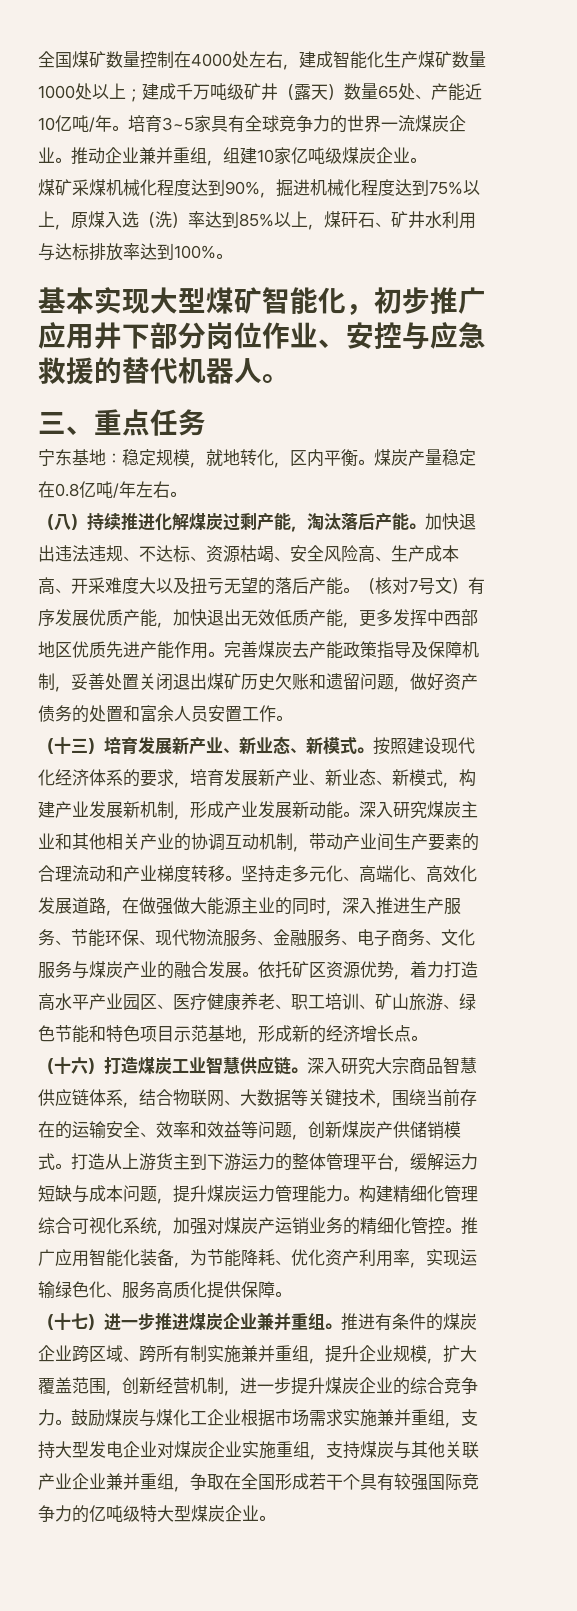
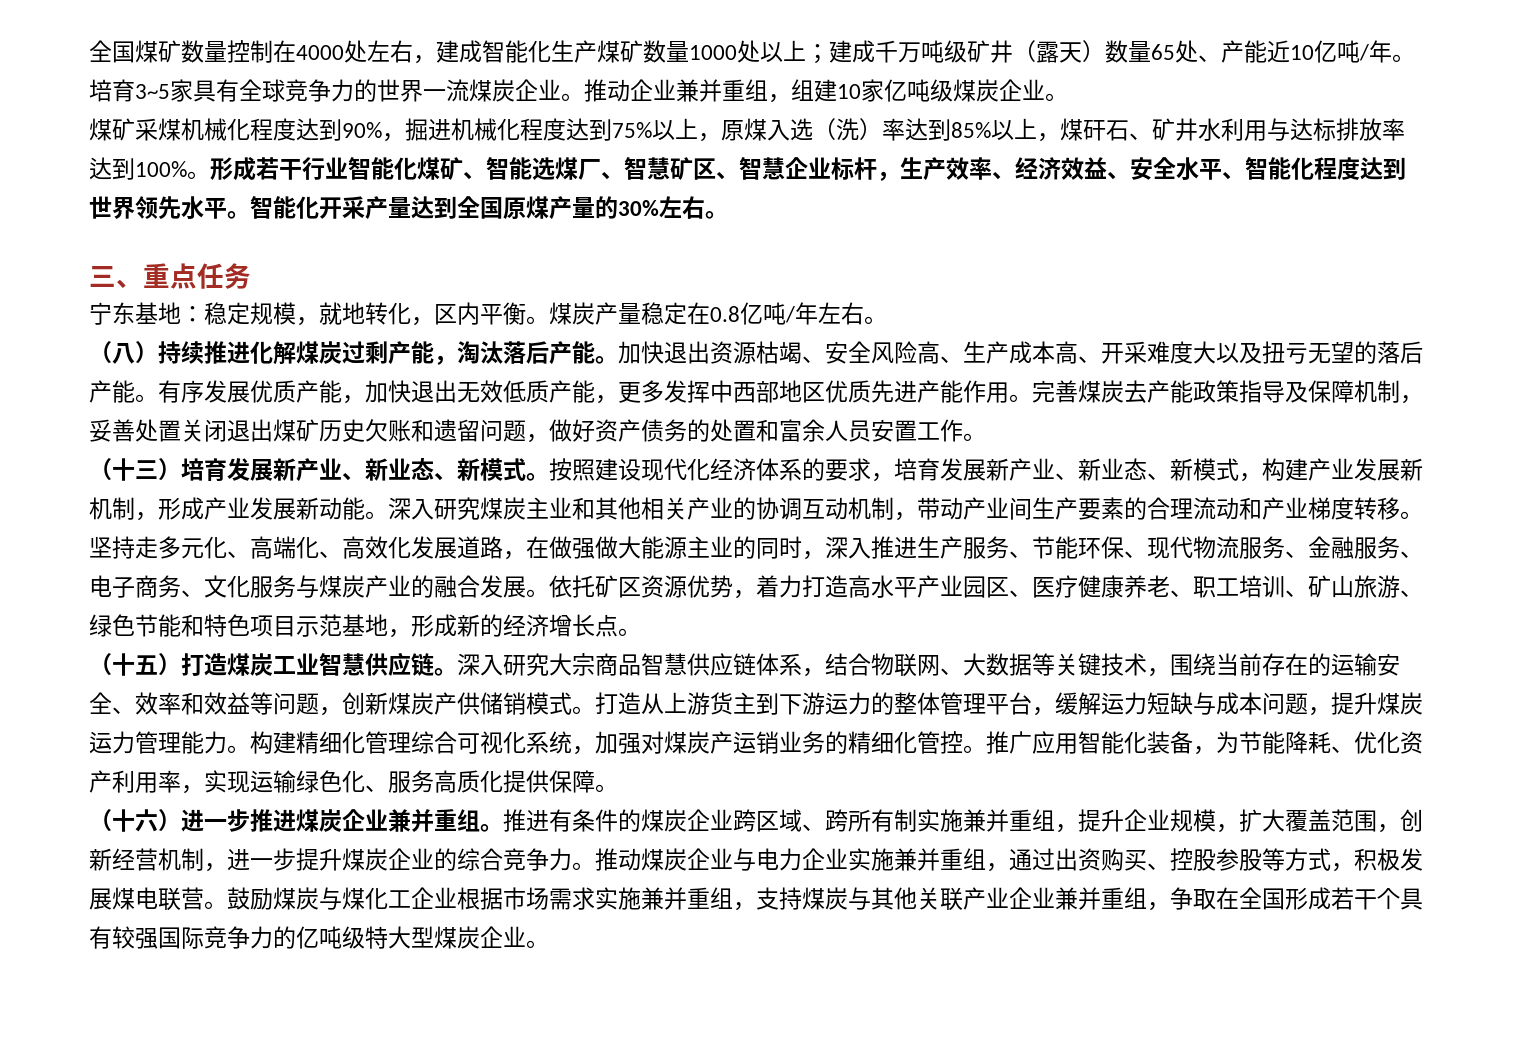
- 煤矿采煤机械化程度达到90%，掘进机械化程度达到75%以上，原煤入选（洗）率达到85%以上，煤矸石、矿井水利用与达标排放率达到100%。
- 基本实现大型煤矿智能化，初步推广应用井下部分岗位作业、安控与应急救援的替代机器人。
+ 煤矿采煤机械化程度达到90%，掘进机械化程度达到75%以上，原煤入选（洗）率达到85%以上，煤矸石、矿井水利用与达标排放率达到100%。形成若干行业智能化煤矿、智能选煤厂、智慧矿区、智慧企业标杆，生产效率、经济效益、安全水平、智能化程度达到世界领先水平。智能化开采产量达到全国原煤产量的30%左右。
- 加快退出违法违规、不达标、资源枯竭、安全风险高、生产成本高、开采难度大以及扭亏无望的落后产能。
+ 加快退出资源枯竭、安全风险高、生产成本高、开采难度大以及扭亏无望的落后产能。
- （核对7号文）有序发展优质产能，加快退出无效低质产能，更多发挥中西部地区优质先进产能作用。
+ 有序发展优质产能，加快退出无效低质产能，更多发挥中西部地区优质先进产能作用。
- （十六）打造煤炭工业智慧供应链。
+ （十五）打造煤炭工业智慧供应链。
- （十七）进一步推进煤炭企业兼并重组。
+ （十六）进一步推进煤炭企业兼并重组。
+ 推动煤炭企业与电力企业实施兼并重组，通过出资购买、控股参股等方式，积极发展煤电联营。
- 鼓励煤炭与煤化工企业根据市场需求实施兼并重组，支持大型发电企业对煤炭企业实施重组，支持煤炭与其他关联产业企业兼并重组，争取在全国形成若干个具有较强国际竞争力的亿吨级特大型煤炭企业。
+ 鼓励煤炭与煤化工企业根据市场需求实施兼并重组，支持煤炭与其他关联产业企业兼并重组，争取在全国形成若干个具有较强国际竞争力的亿吨级特大型煤炭企业。

